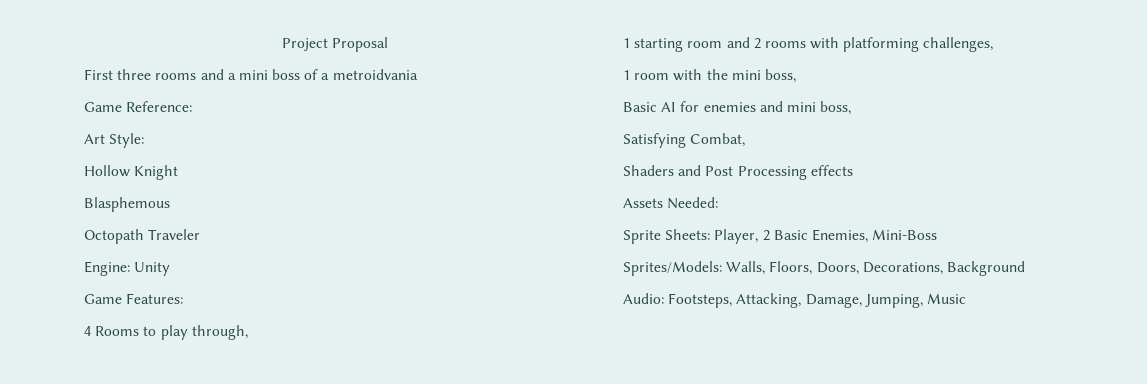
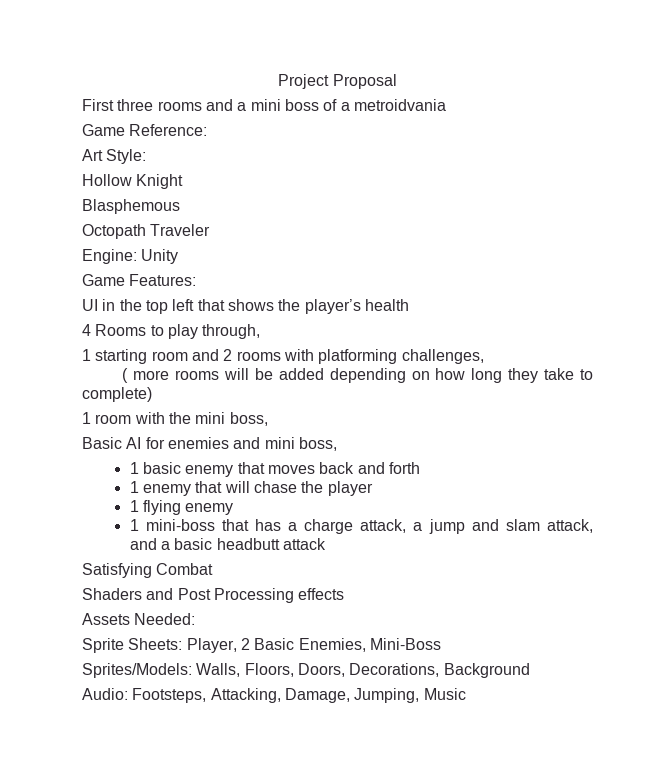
+ UI in the top left that shows the player’s health
+ ( more rooms will be added depending on how long they take to complete)
+ 1 basic enemy that moves back and forth
+ 1 enemy that will chase the player
+ 1 flying enemy
+ 1 mini-boss that has a charge attack, a jump and slam attack, and a basic headbutt attack
- Satisfying Combat,
+ Satisfying Combat

